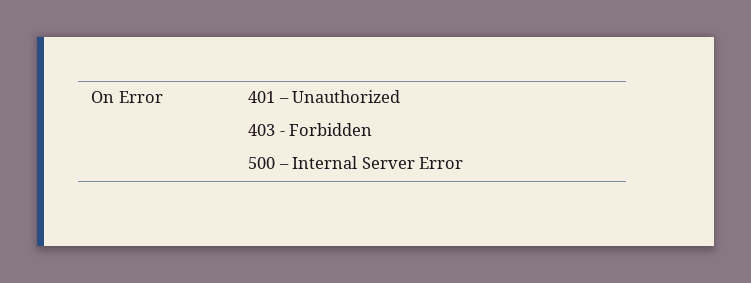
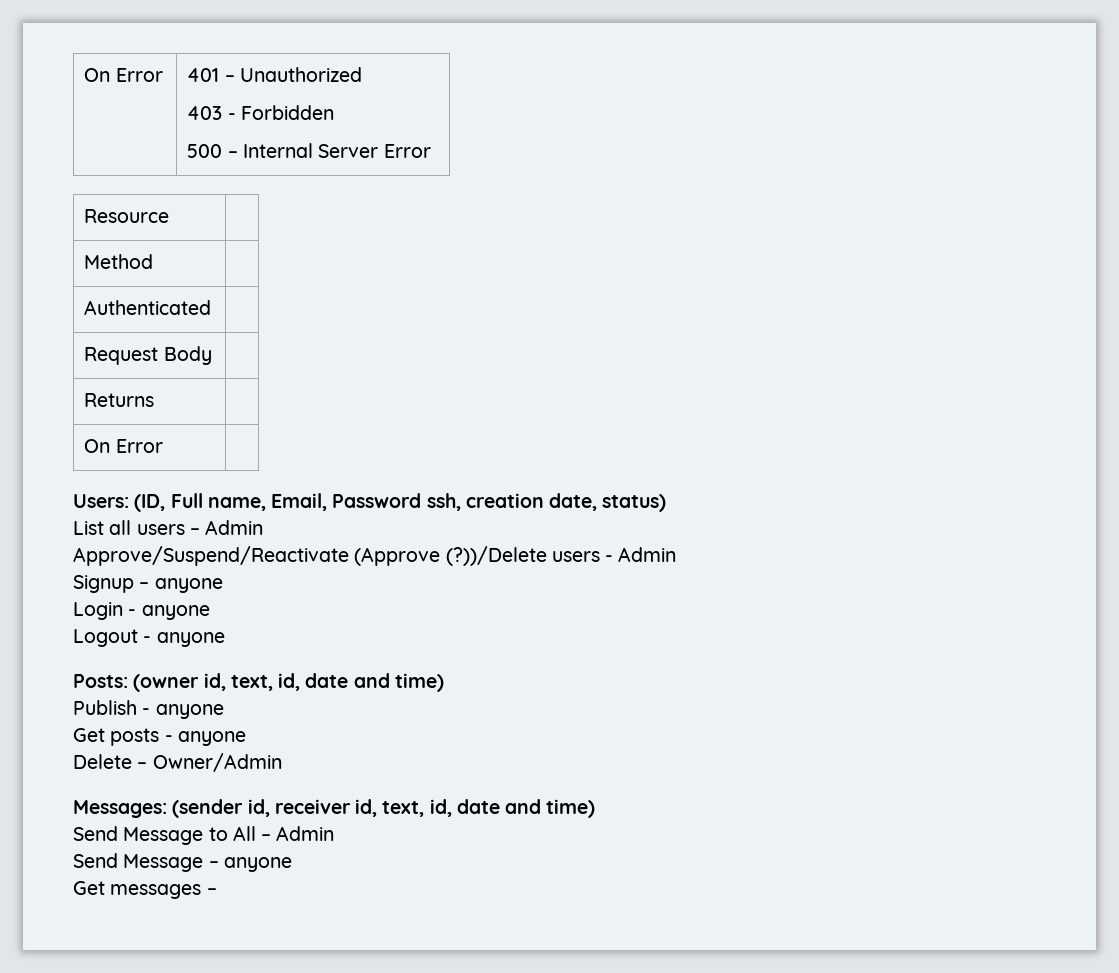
+ Resource |
+ Method |
+ Authenticated |
+ Request Body |
+ Returns |
+ On Error |
+ Users: (ID, Full name, Email, Password ssh, creation date, status)
+ List all users – Admin
+ Approve/Suspend/Reactivate (Approve (?))/Delete users - Admin
+ Signup – anyone
+ Login - anyone
+ Logout - anyone
+ Posts: (owner id, text, id, date and time)
+ Publish - anyone
+ Get posts - anyone
+ Delete – Owner/Admin
+ Messages: (sender id, receiver id, text, id, date and time)
+ Send Message to All – Admin
+ Send Message – anyone
+ Get messages –

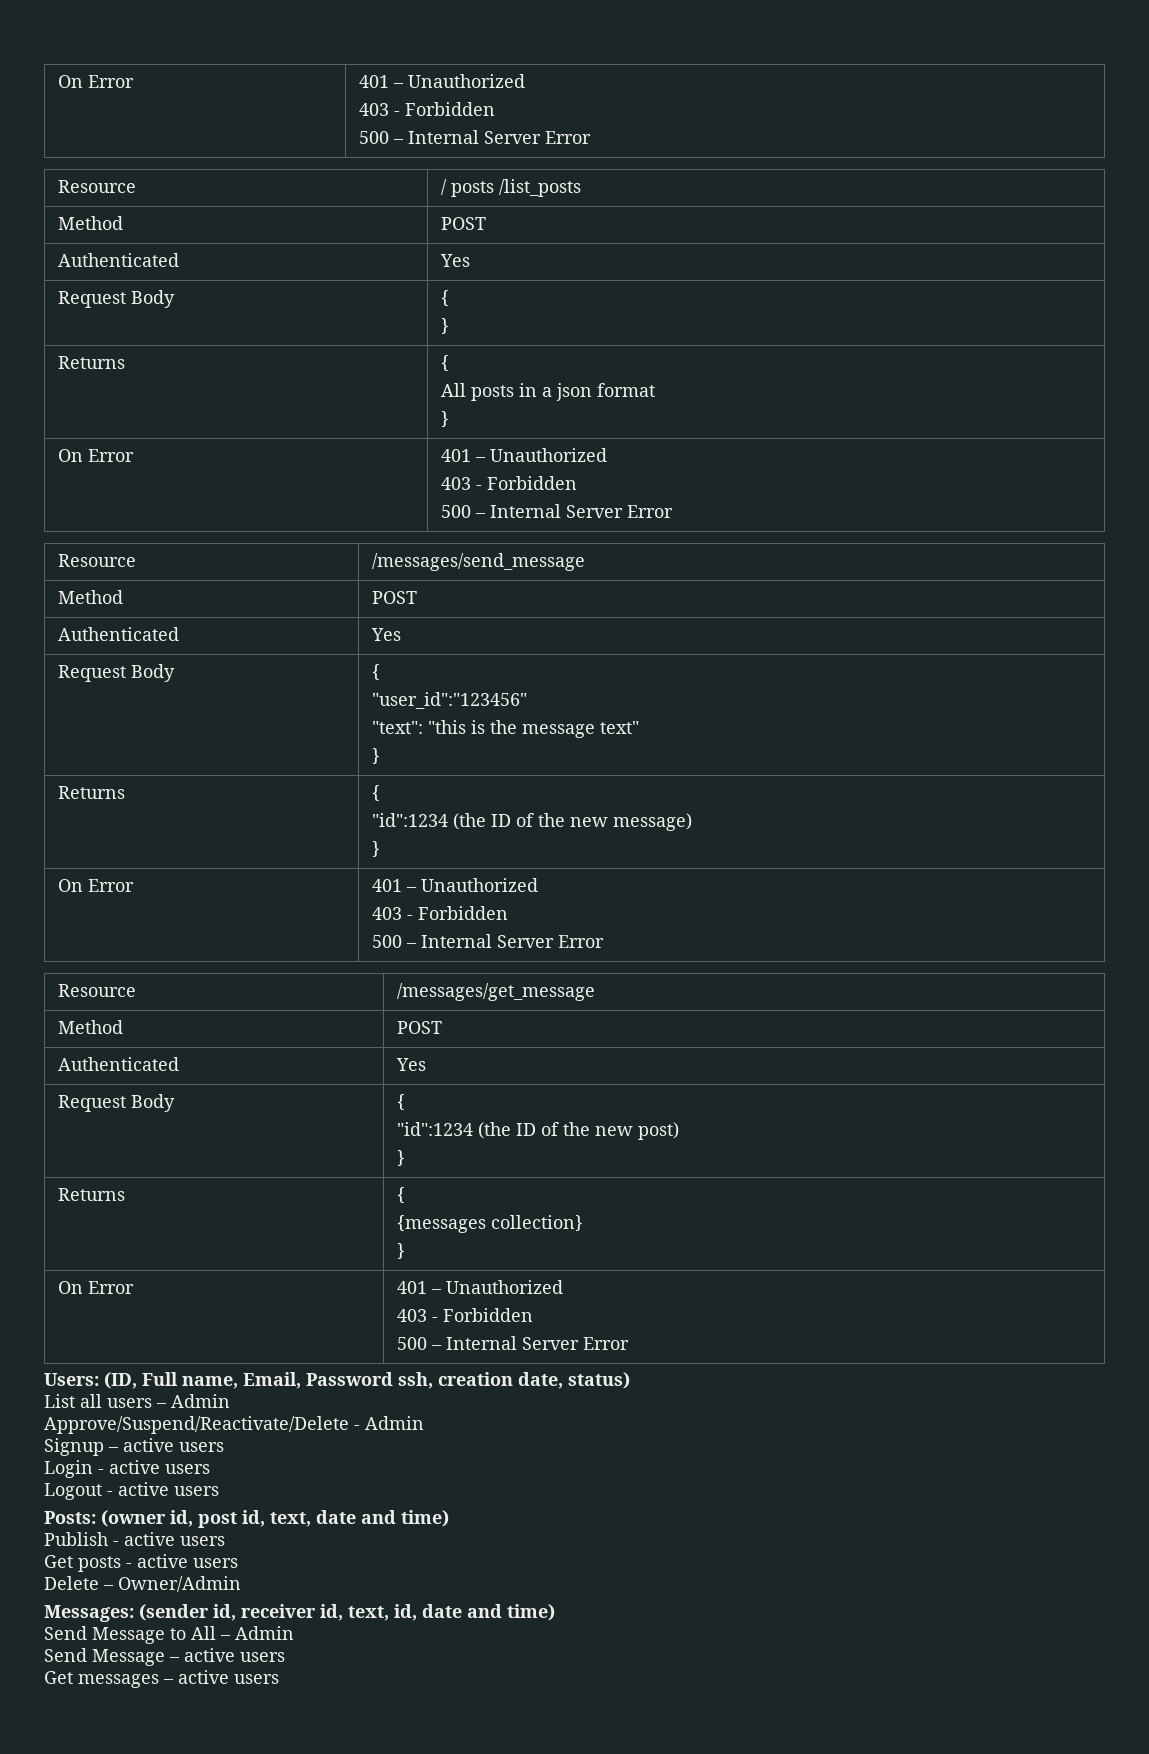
- Resource |
- Method |
- Authenticated |
- Request Body |
- Returns |
- On Error |
+ Resource | / posts /list_posts
+ Method | POST
+ Authenticated | Yes
+ Request Body | {
+ }
+ Returns | {
+ All posts in a json format
+ }
+ On Error | 401 – Unauthorized
+ 403 - Forbidden
+ 500 – Internal Server Error
+ Resource | /messages/send_message
+ Method | POST
+ Authenticated | Yes
+ Request Body | {
+ "user_id":"123456"
+ "text": "this is the message text"
+ }
+ Returns | {
+ "id":1234 (the ID of the new message)
+ }
+ On Error | 401 – Unauthorized
+ 403 - Forbidden
+ 500 – Internal Server Error
+ Resource | /messages/get_message
+ Method | POST
+ Authenticated | Yes
+ Request Body | {
+ "id":1234 (the ID of the new post)
+ }
+ Returns | {
+ {messages collection}
+ }
+ On Error | 401 – Unauthorized
+ 403 - Forbidden
+ 500 – Internal Server Error
- Approve/Suspend/Reactivate (Approve (?))/Delete users - Admin
+ Approve/Suspend/Reactivate/Delete - Admin
- Signup – anyone
+ Signup – active users
- Login - anyone
+ Login - active users
- Logout - anyone
+ Logout - active users
- Posts: (owner id, text, id, date and time)
+ Posts: (owner id, post id, text, date and time)
- Publish - anyone
+ Publish - active users
- Get posts - anyone
+ Get posts - active users
- Send Message – anyone
+ Send Message – active users
- Get messages –
+ Get messages – active users

